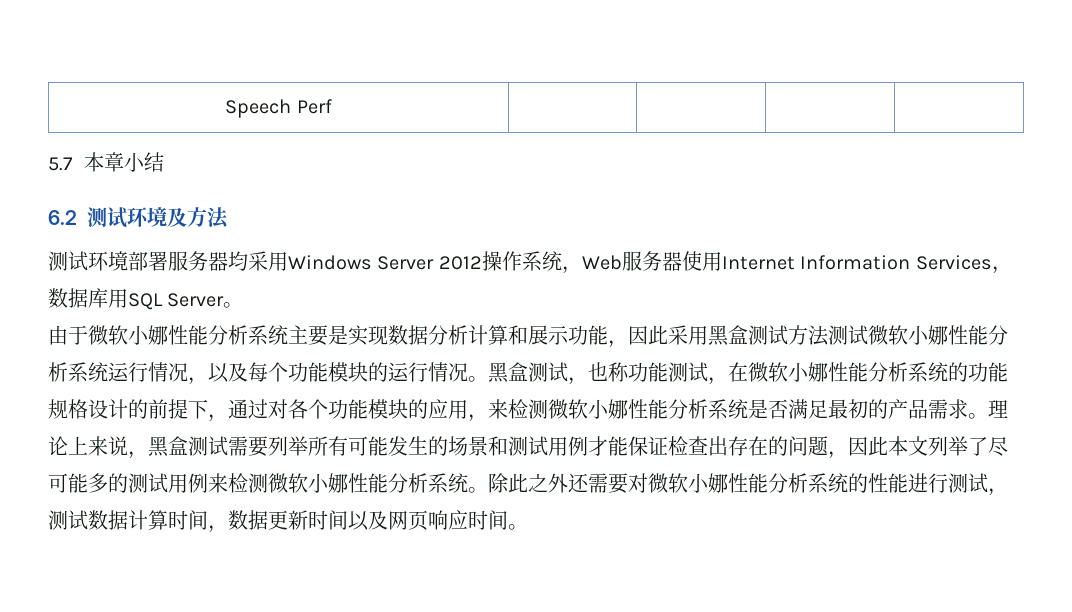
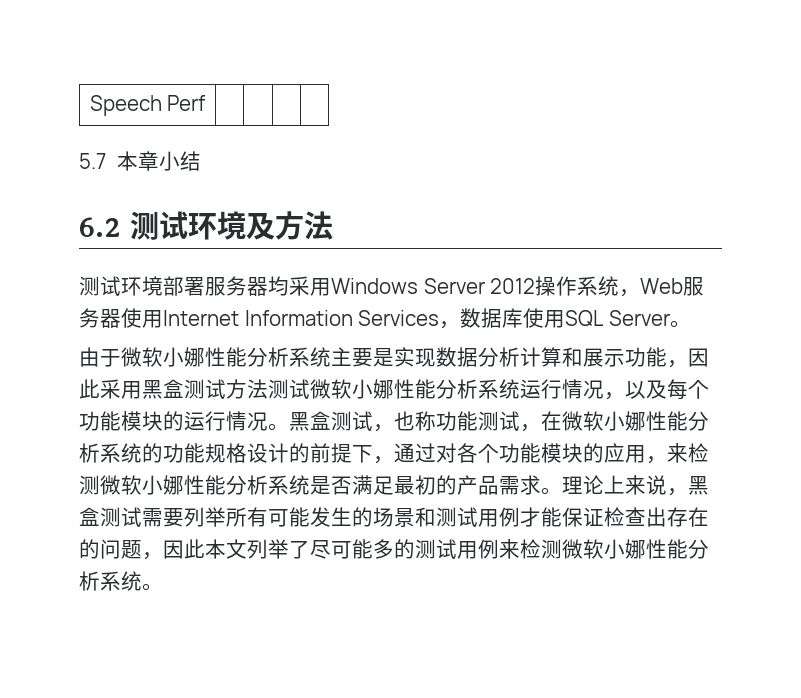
- 测试环境部署服务器均采用Windows Server 2012操作系统，Web服务器使用Internet Information Services，数据库用SQL Server。
+ 测试环境部署服务器均采用Windows Server 2012操作系统，Web服务器使用Internet Information Services，数据库使用SQL Server。
- 除此之外还需要对微软小娜性能分析系统的性能进行测试，测试数据计算时间，数据更新时间以及网页响应时间。

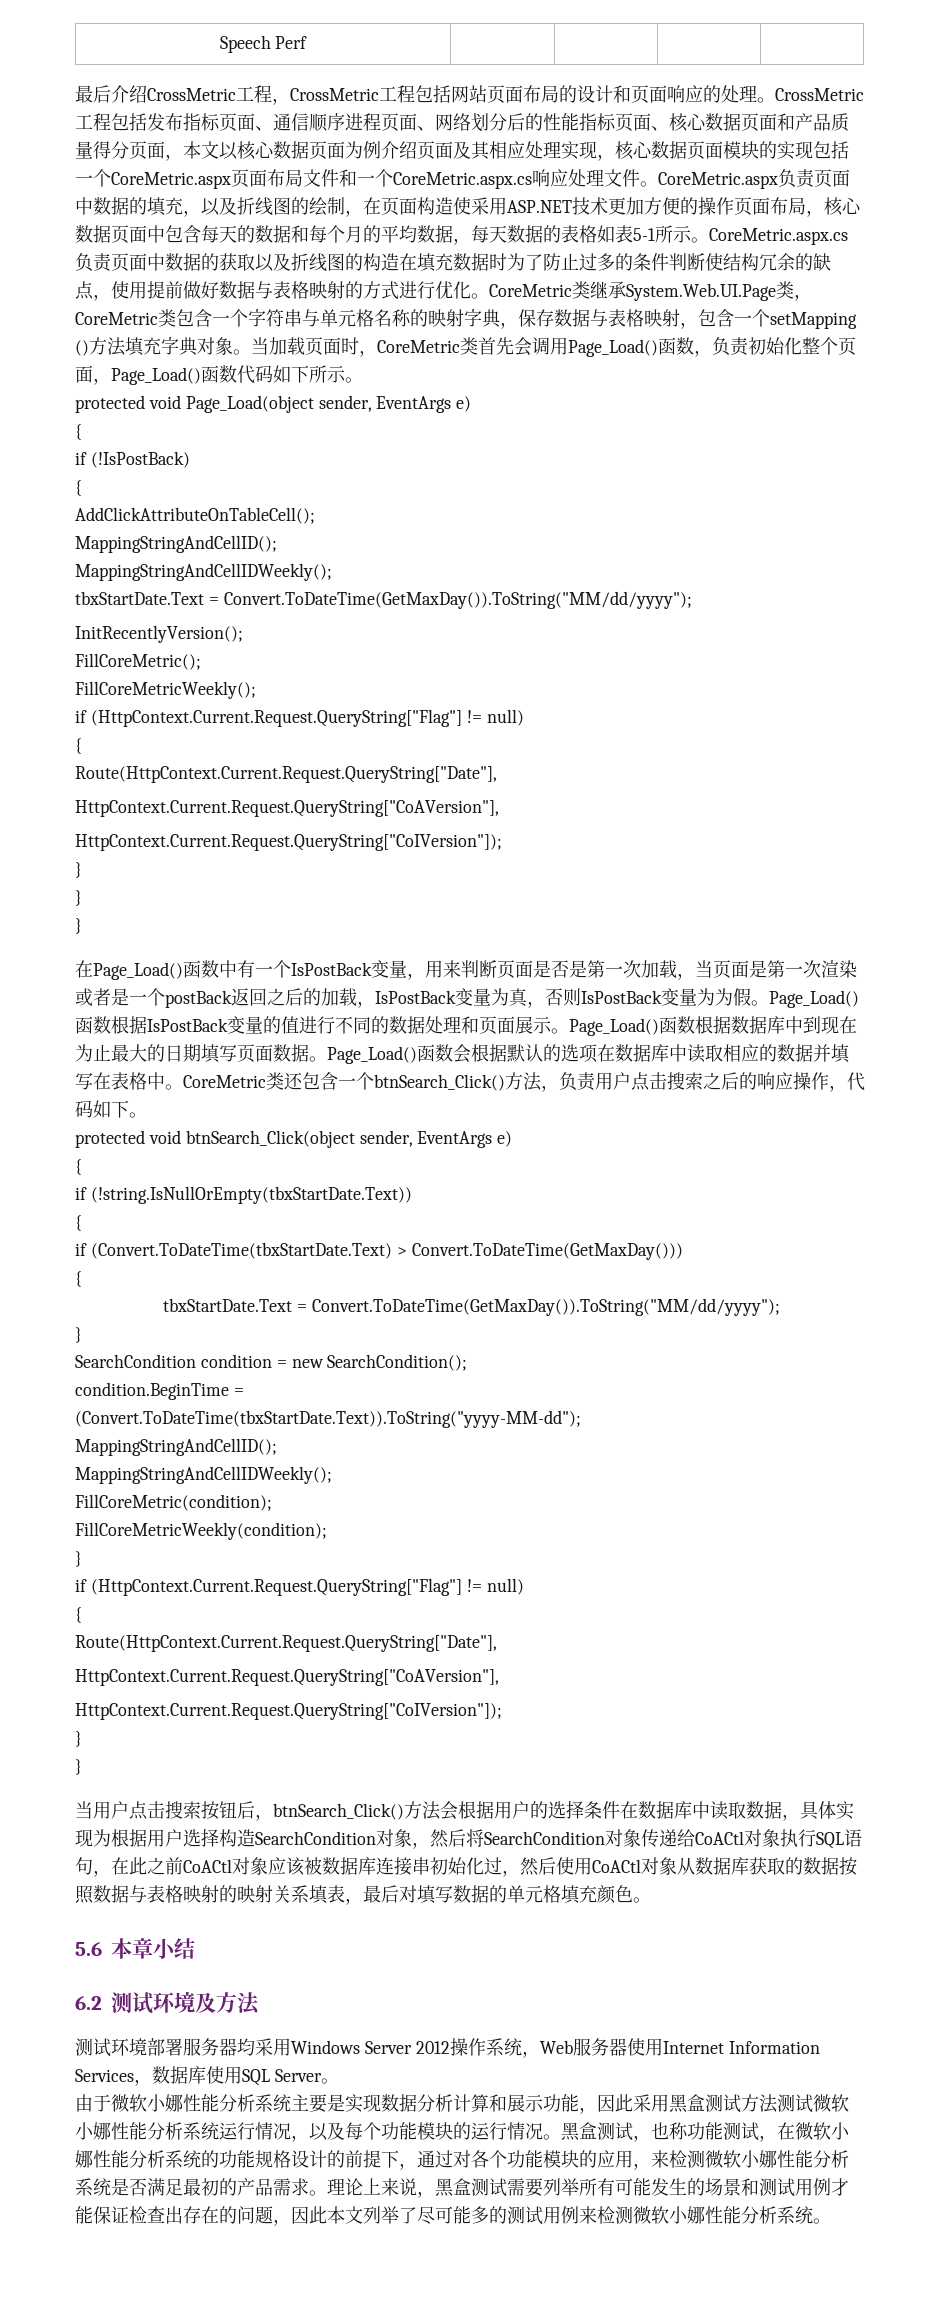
- 5.7本章小结
+ 最后介绍CrossMetric工程，CrossMetric工程包括网站页面布局的设计和页面响应的处理。CrossMetric工程包括发布指标页面、通信顺序进程页面、网络划分后的性能指标页面、核心数据页面和产品质量得分页面，本文以核心数据页面为例介绍页面及其相应处理实现，核心数据页面模块的实现包括一个CoreMetric.aspx页面布局文件和一个CoreMetric.aspx.cs响应处理文件。CoreMetric.aspx负责页面中数据的填充，以及折线图的绘制，在页面构造使采用ASP.NET技术更加方便的操作页面布局，核心数据页面中包含每天的数据和每个月的平均数据，每天数据的表格如表5-1所示。CoreMetric.aspx.cs负责页面中数据的获取以及折线图的构造在填充数据时为了防止过多的条件判断使结构冗余的缺点，使用提前做好数据与表格映射的方式进行优化。CoreMetric类继承System.Web.UI.Page类，CoreMetric类包含一个字符串与单元格名称的映射字典，保存数据与表格映射，包含一个setMapping ()方法填充字典对象。当加载页面时，CoreMetric类首先会调用Page_Load()函数，负责初始化整个页面，Page_Load()函数代码如下所示。
+ protected void Page_Load(object sender, EventArgs e)
+ {
+ if (!IsPostBack)
+ {
+ AddClickAttributeOnTableCell();
+ MappingStringAndCellID();
+ MappingStringAndCellIDWeekly();
+ tbxStartDate.Text = Convert.ToDateTime(GetMaxDay()).ToString("MM/dd/yyyy");
+ InitRecentlyVersion();
+ FillCoreMetric();
+ FillCoreMetricWeekly();
+ if (HttpContext.Current.Request.QueryString["Flag"] != null)
+ {
+ Route(HttpContext.Current.Request.QueryString["Date"],
+ HttpContext.Current.Request.QueryString["CoAVersion"],
+ HttpContext.Current.Request.QueryString["CoIVersion"]);
+ }
+ }
+ }
+ 在Page_Load()函数中有一个IsPostBack变量，用来判断页面是否是第一次加载，当页面是第一次渲染或者是一个postBack返回之后的加载，IsPostBack变量为真，否则IsPostBack变量为为假。Page_Load()函数根据IsPostBack变量的值进行不同的数据处理和页面展示。Page_Load()函数根据数据库中到现在为止最大的日期填写页面数据。Page_Load()函数会根据默认的选项在数据库中读取相应的数据并填写在表格中。CoreMetric类还包含一个btnSearch_Click()方法，负责用户点击搜索之后的响应操作，代码如下。
+ protected void btnSearch_Click(object sender, EventArgs e)
+ {
+ if (!string.IsNullOrEmpty(tbxStartDate.Text))
+ {
+ if (Convert.ToDateTime(tbxStartDate.Text) > Convert.ToDateTime(GetMaxDay()))
+ {
+ tbxStartDate.Text = Convert.ToDateTime(GetMaxDay()).ToString("MM/dd/yyyy");
+ }
+ SearchCondition condition = new SearchCondition();
+ condition.BeginTime =
+ (Convert.ToDateTime(tbxStartDate.Text)).ToString("yyyy-MM-dd");
+ MappingStringAndCellID();
+ MappingStringAndCellIDWeekly();
+ FillCoreMetric(condition);
+ FillCoreMetricWeekly(condition);
+ }
+ if (HttpContext.Current.Request.QueryString["Flag"] != null)
+ {
+ Route(HttpContext.Current.Request.QueryString["Date"],
+ HttpContext.Current.Request.QueryString["CoAVersion"],
+ HttpContext.Current.Request.QueryString["CoIVersion"]);
+ }
+ }
+ 当用户点击搜索按钮后，btnSearch_Click()方法会根据用户的选择条件在数据库中读取数据，具体实现为根据用户选择构造SearchCondition对象，然后将SearchCondition对象传递给CoACtl对象执行SQL语句，在此之前CoACtl对象应该被数据库连接串初始化过，然后使用CoACtl对象从数据库获取的数据按照数据与表格映射的映射关系填表，最后对填写数据的单元格填充颜色。
+ 5.6本章小结

